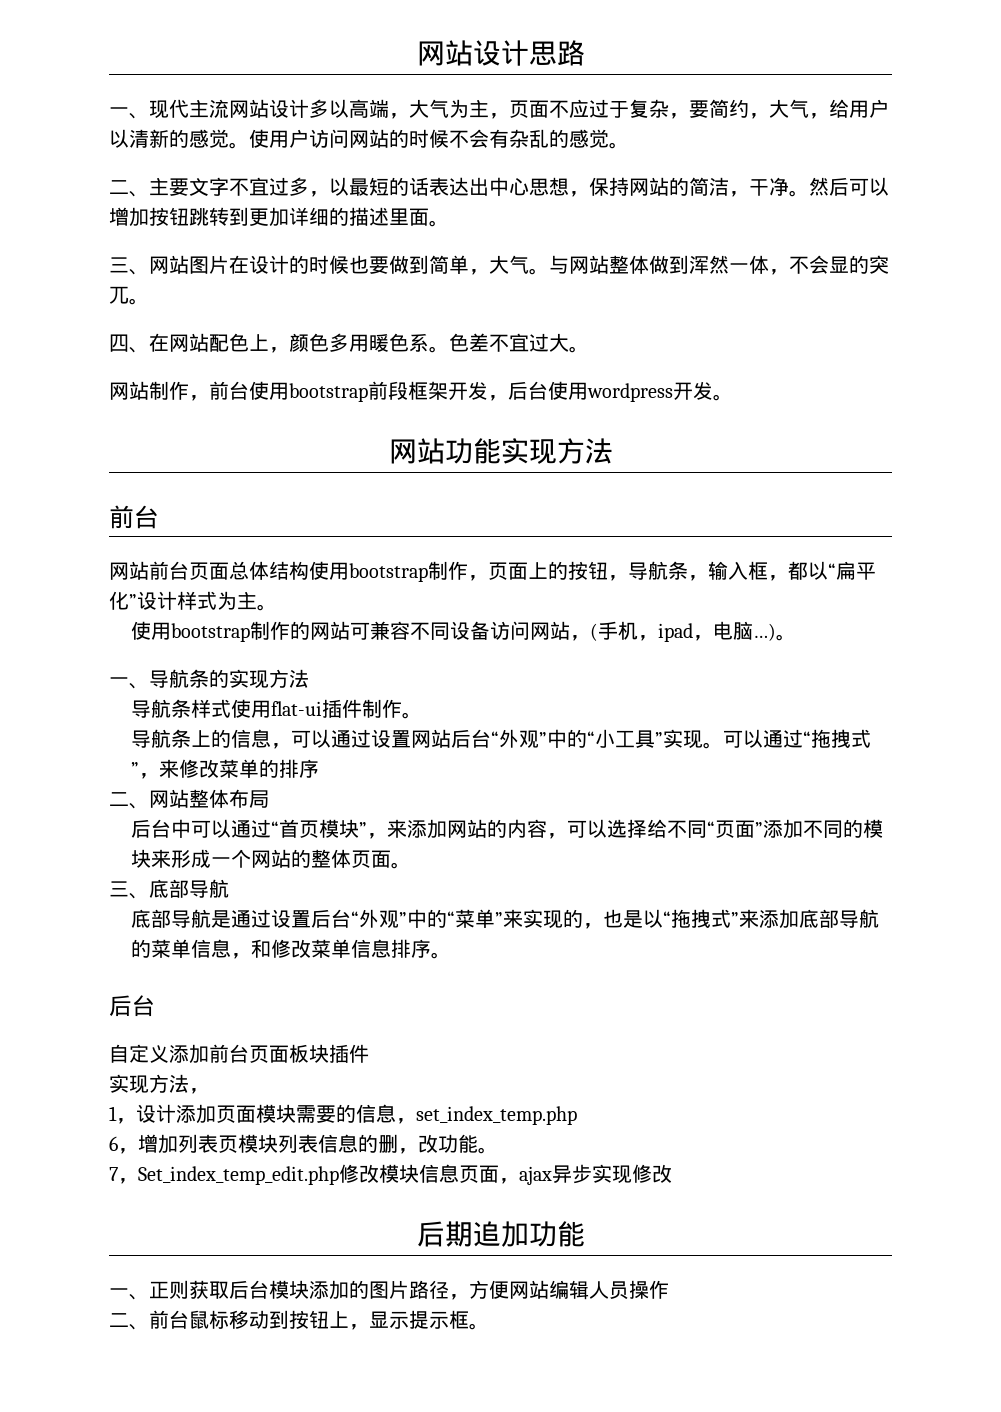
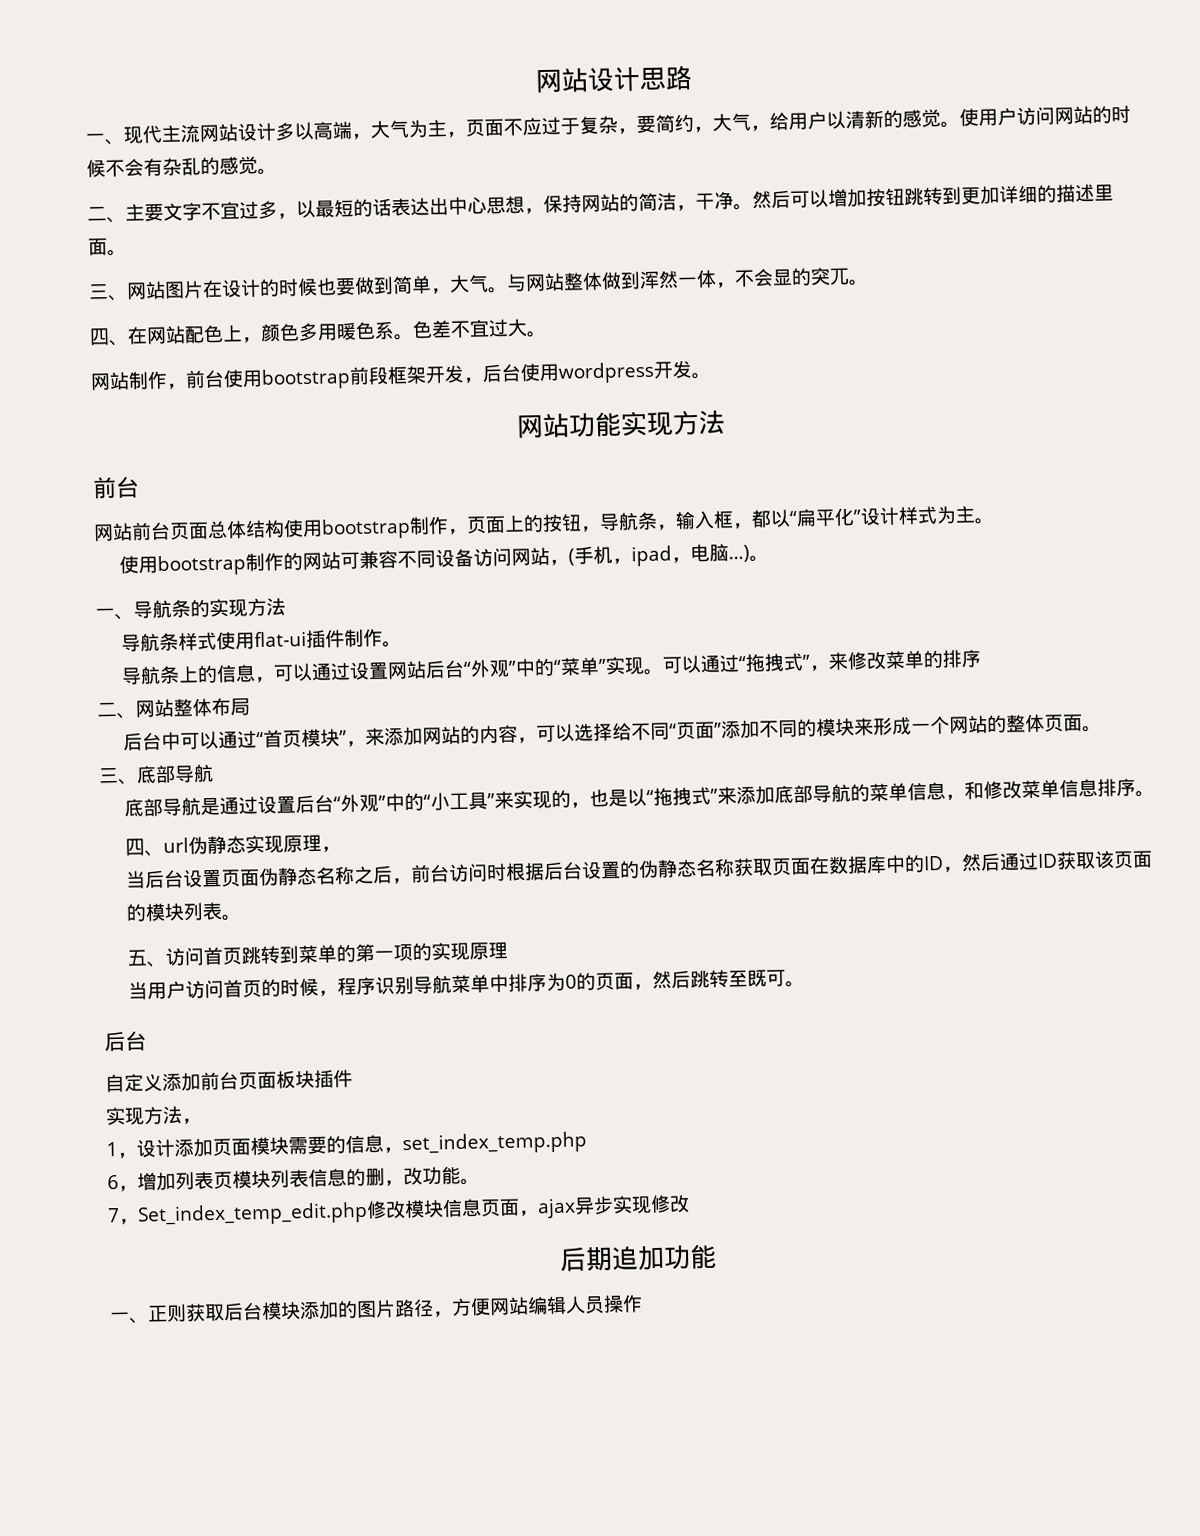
- 导航条上的信息，可以通过设置网站后台“外观”中的“小工具”实现。
+ 导航条上的信息，可以通过设置网站后台“外观”中的“菜单”实现。
- 底部导航是通过设置后台“外观”中的“菜单”来实现的，也是以“拖拽式”来添加底部导航的菜单信息，和修改菜单信息排序。
+ 底部导航是通过设置后台“外观”中的“小工具”来实现的，也是以“拖拽式”来添加底部导航的菜单信息，和修改菜单信息排序。
+ 四、url伪静态实现原理，
+ 当后台设置页面伪静态名称之后，前台访问时根据后台设置的伪静态名称获取页面在数据库中的ID，然后通过ID获取该页面的模块列表。
+ 五、访问首页跳转到菜单的第一项的实现原理
+ 当用户访问首页的时候，程序识别导航菜单中排序为0的页面，然后跳转至既可。
- 二、前台鼠标移动到按钮上，显示提示框。

